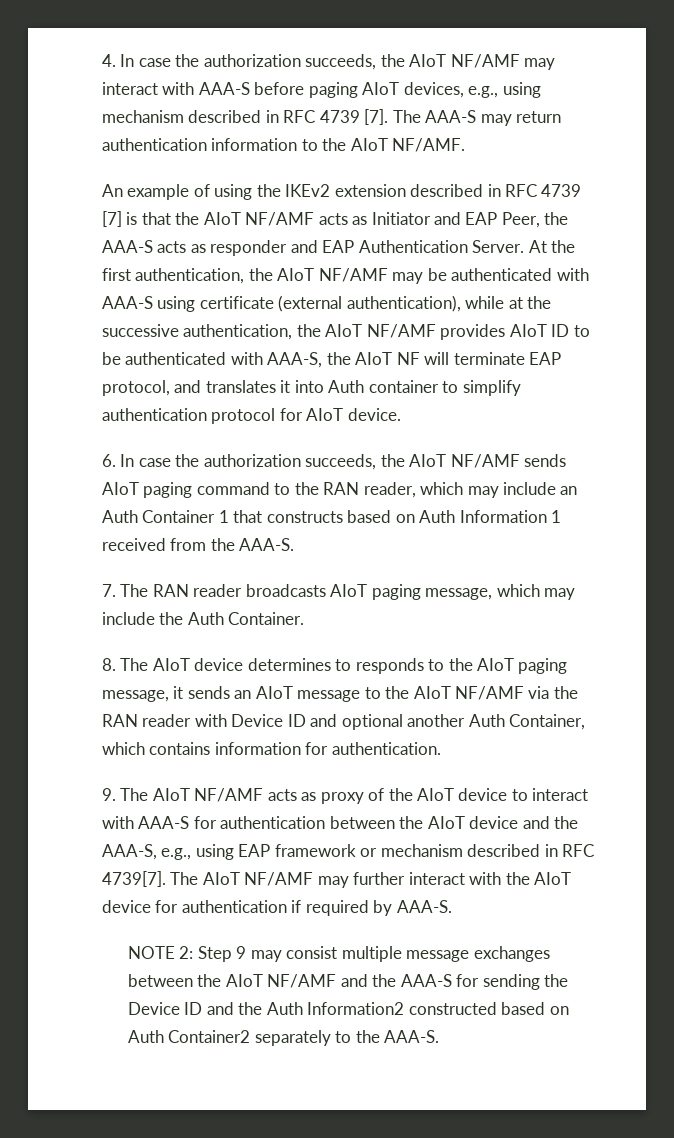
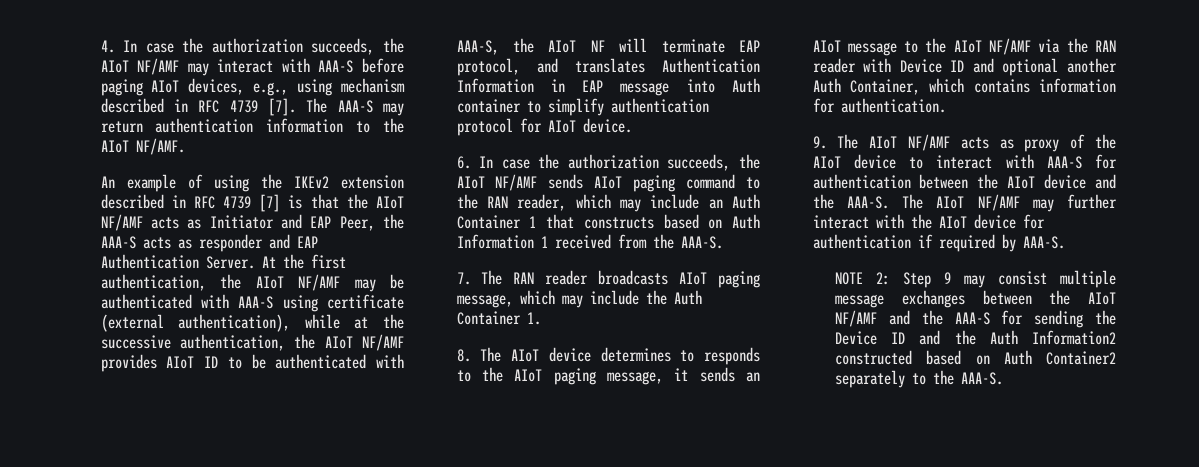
- At the first authentication, the AIoT NF/AMF may be authenticated with AAA-S using certificate (external authentication), while at the successive authentication, the AIoT NF/AMF provides AIoT ID to be authenticated with AAA-S, the AIoT NF will terminate EAP protocol, and translates it into Auth container to simplify authentication protocol for AIoT device.
+ At the first authentication, the AIoT NF/AMF may be authenticated with AAA-S using certificate (external authentication), while at the successive authentication, the AIoT NF/AMF provides AIoT ID to be authenticated with AAA-S, the AIoT NF will terminate EAP protocol, and translates Authentication Information in EAP message into Auth container to simplify authentication protocol for AIoT device.
- 7. The RAN reader broadcasts AIoT paging message, which may include the Auth Container.
+ 7. The RAN reader broadcasts AIoT paging message, which may include the Auth Container 1.
- 9. The AIoT NF/AMF acts as proxy of the AIoT device to interact with AAA-S for authentication between the AIoT device and the AAA-S, e.g., using EAP framework or mechanism described in RFC 4739[7].
+ 9. The AIoT NF/AMF acts as proxy of the AIoT device to interact with AAA-S for authentication between the AIoT device and the AAA-S.

